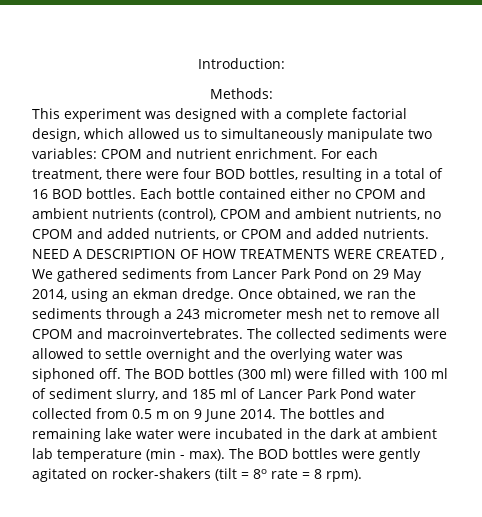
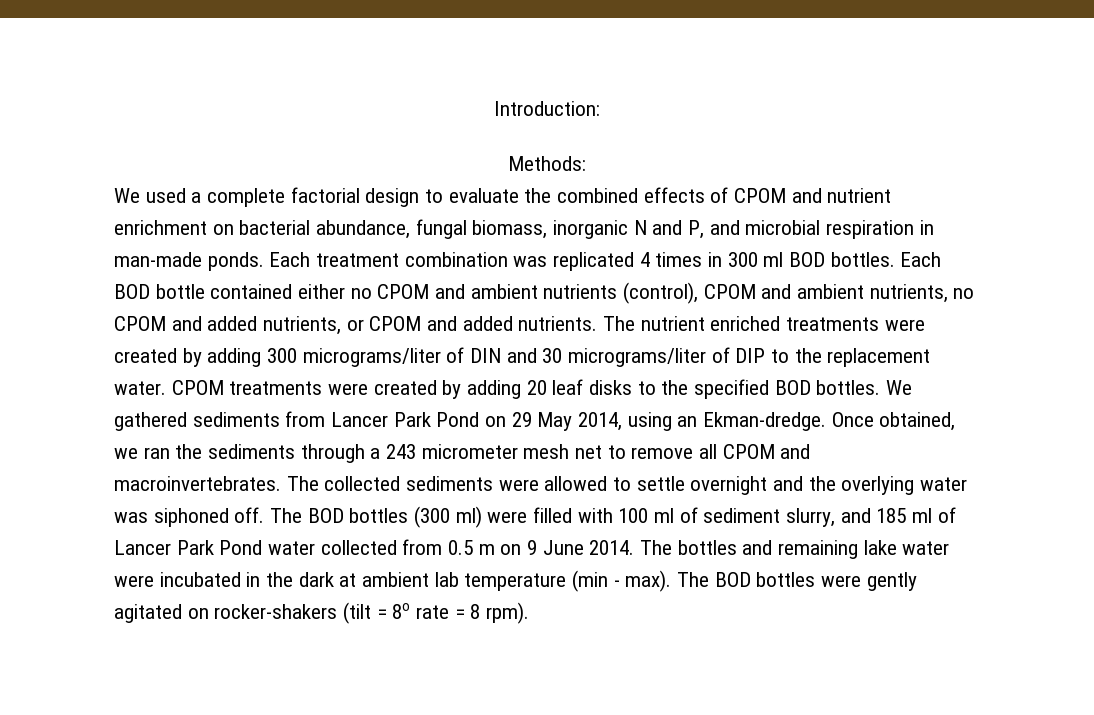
- This experiment was designed with a complete factorial design, which allowed us to simultaneously manipulate two variables: CPOM and nutrient enrichment. For each treatment, there were four BOD bottles, resulting in a total of 16 BOD bottles.
+ We used a complete factorial design to evaluate the combined effects of CPOM and nutrient enrichment on bacterial abundance, fungal biomass, inorganic N and P, and microbial respiration in man-made ponds. Each treatment combination was replicated 4 times in 300 ml BOD bottles.
- Each bottle contained either no CPOM and ambient nutrients (control), CPOM and ambient nutrients, no CPOM and added nutrients, or CPOM and added nutrients.
+ Each BOD bottle contained either no CPOM and ambient nutrients (control), CPOM and ambient nutrients, no CPOM and added nutrients, or CPOM and added nutrients.
- NEED A DESCRIPTION OF HOW TREATMENTS WERE CREATED , We gathered sediments from Lancer Park Pond on 29 May 2014, using an ekman dredge.
+ The nutrient enriched treatments were created by adding 300 micrograms/liter of DIN and 30 micrograms/liter of DIP to the replacement water. CPOM treatments were created by adding 20 leaf disks to the specified BOD bottles. We gathered sediments from Lancer Park Pond on 29 May 2014, using an Ekman-dredge.

